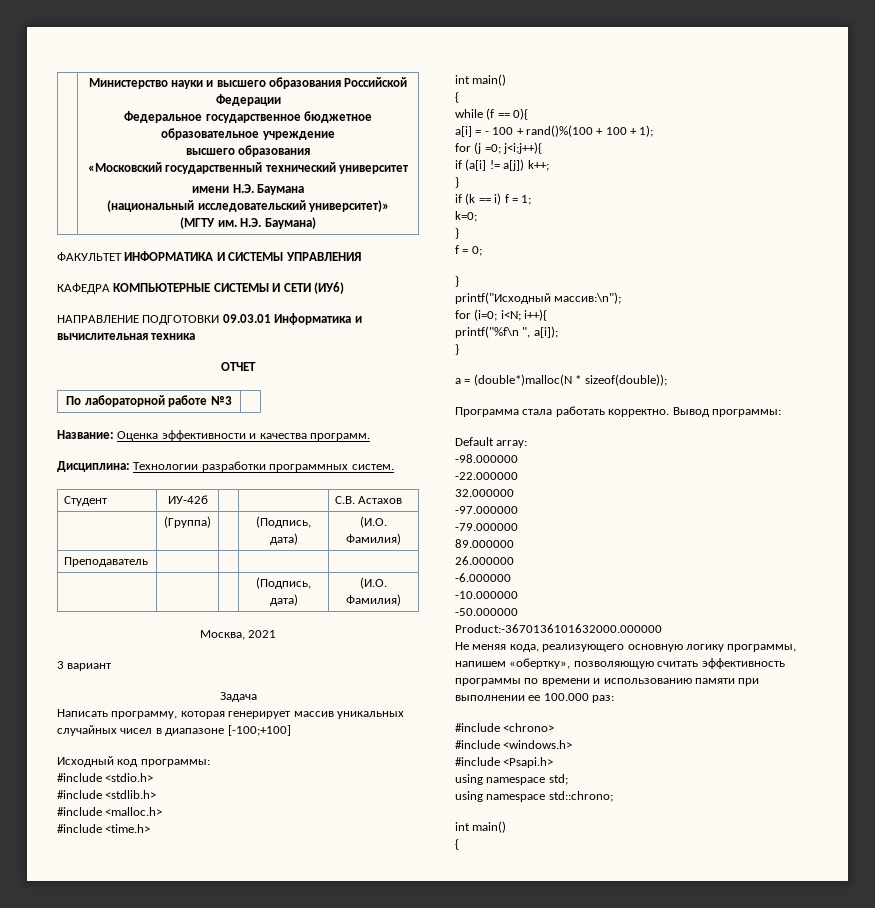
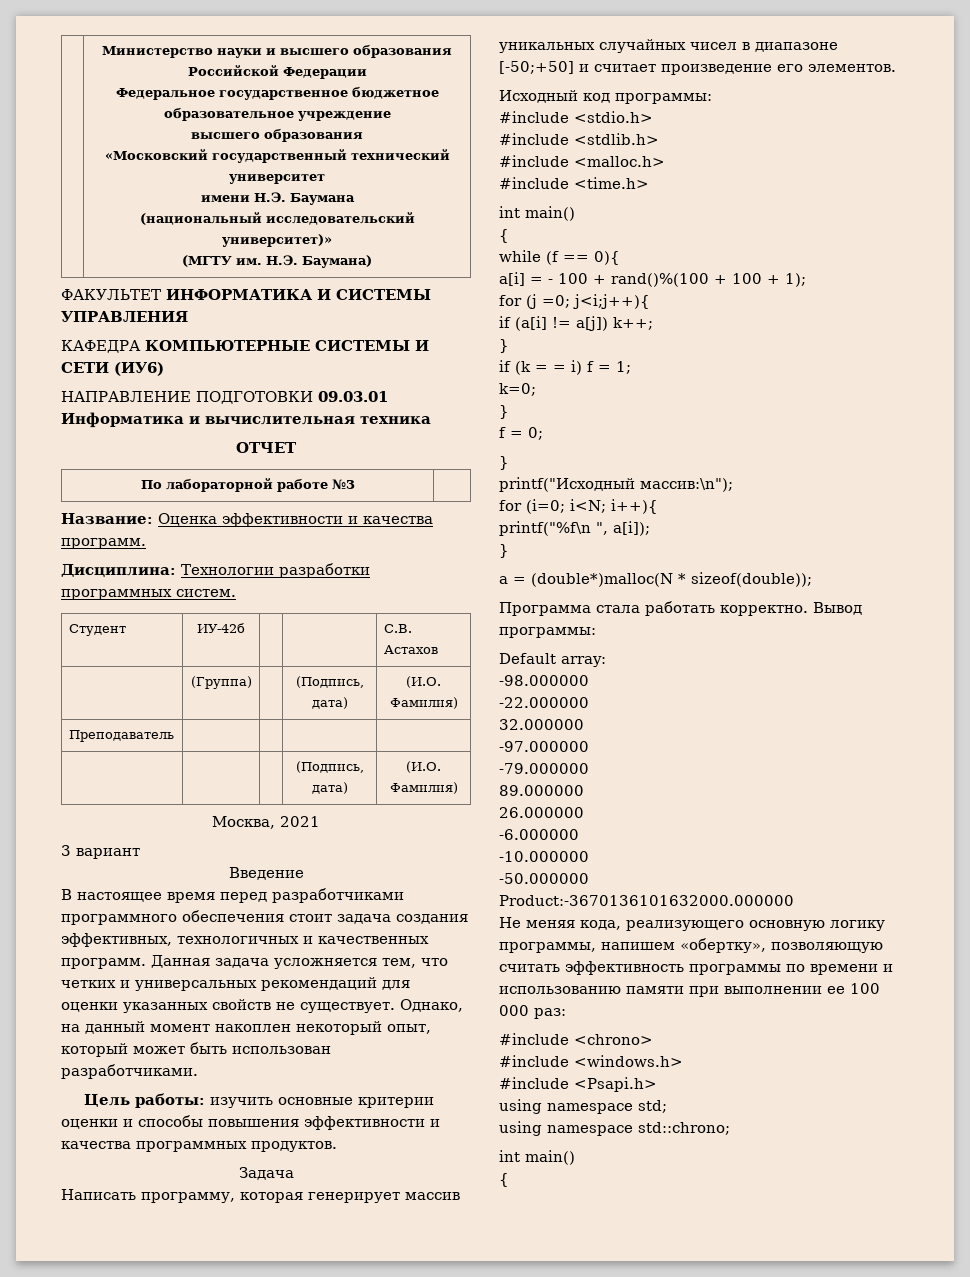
+ Введение
+ В настоящее время перед разработчиками программного обеспечения стоит задача создания эффективных, технологичных и качественных программ. Данная задача усложняется тем, что четких и универсальных рекомендаций для оценки указанных свойств не существует. Однако, на данный момент накоплен некоторый опыт, который может быть использован разработчиками.
+ Цель работы: изучить основные критерии оценки и способы повышения эффективности и качества программных продуктов.
- Написать программу, которая генерирует массив уникальных случайных чисел в диапазоне [-100;+100]
+ Написать программу, которая генерирует массив уникальных случайных чисел в диапазоне [-50;+50] и считает произведение его элементов.
- if (k == i) f = 1;
+ if (k = = i) f = 1;
- Не меняя кода, реализующего основную логику программы, напишем «обертку», позволяющую считать эффективность программы по времени и использованию памяти при выполнении ее 100.000 раз:
+ Не меняя кода, реализующего основную логику программы, напишем «обертку», позволяющую считать эффективность программы по времени и использованию памяти при выполнении ее 100 000 раз:

